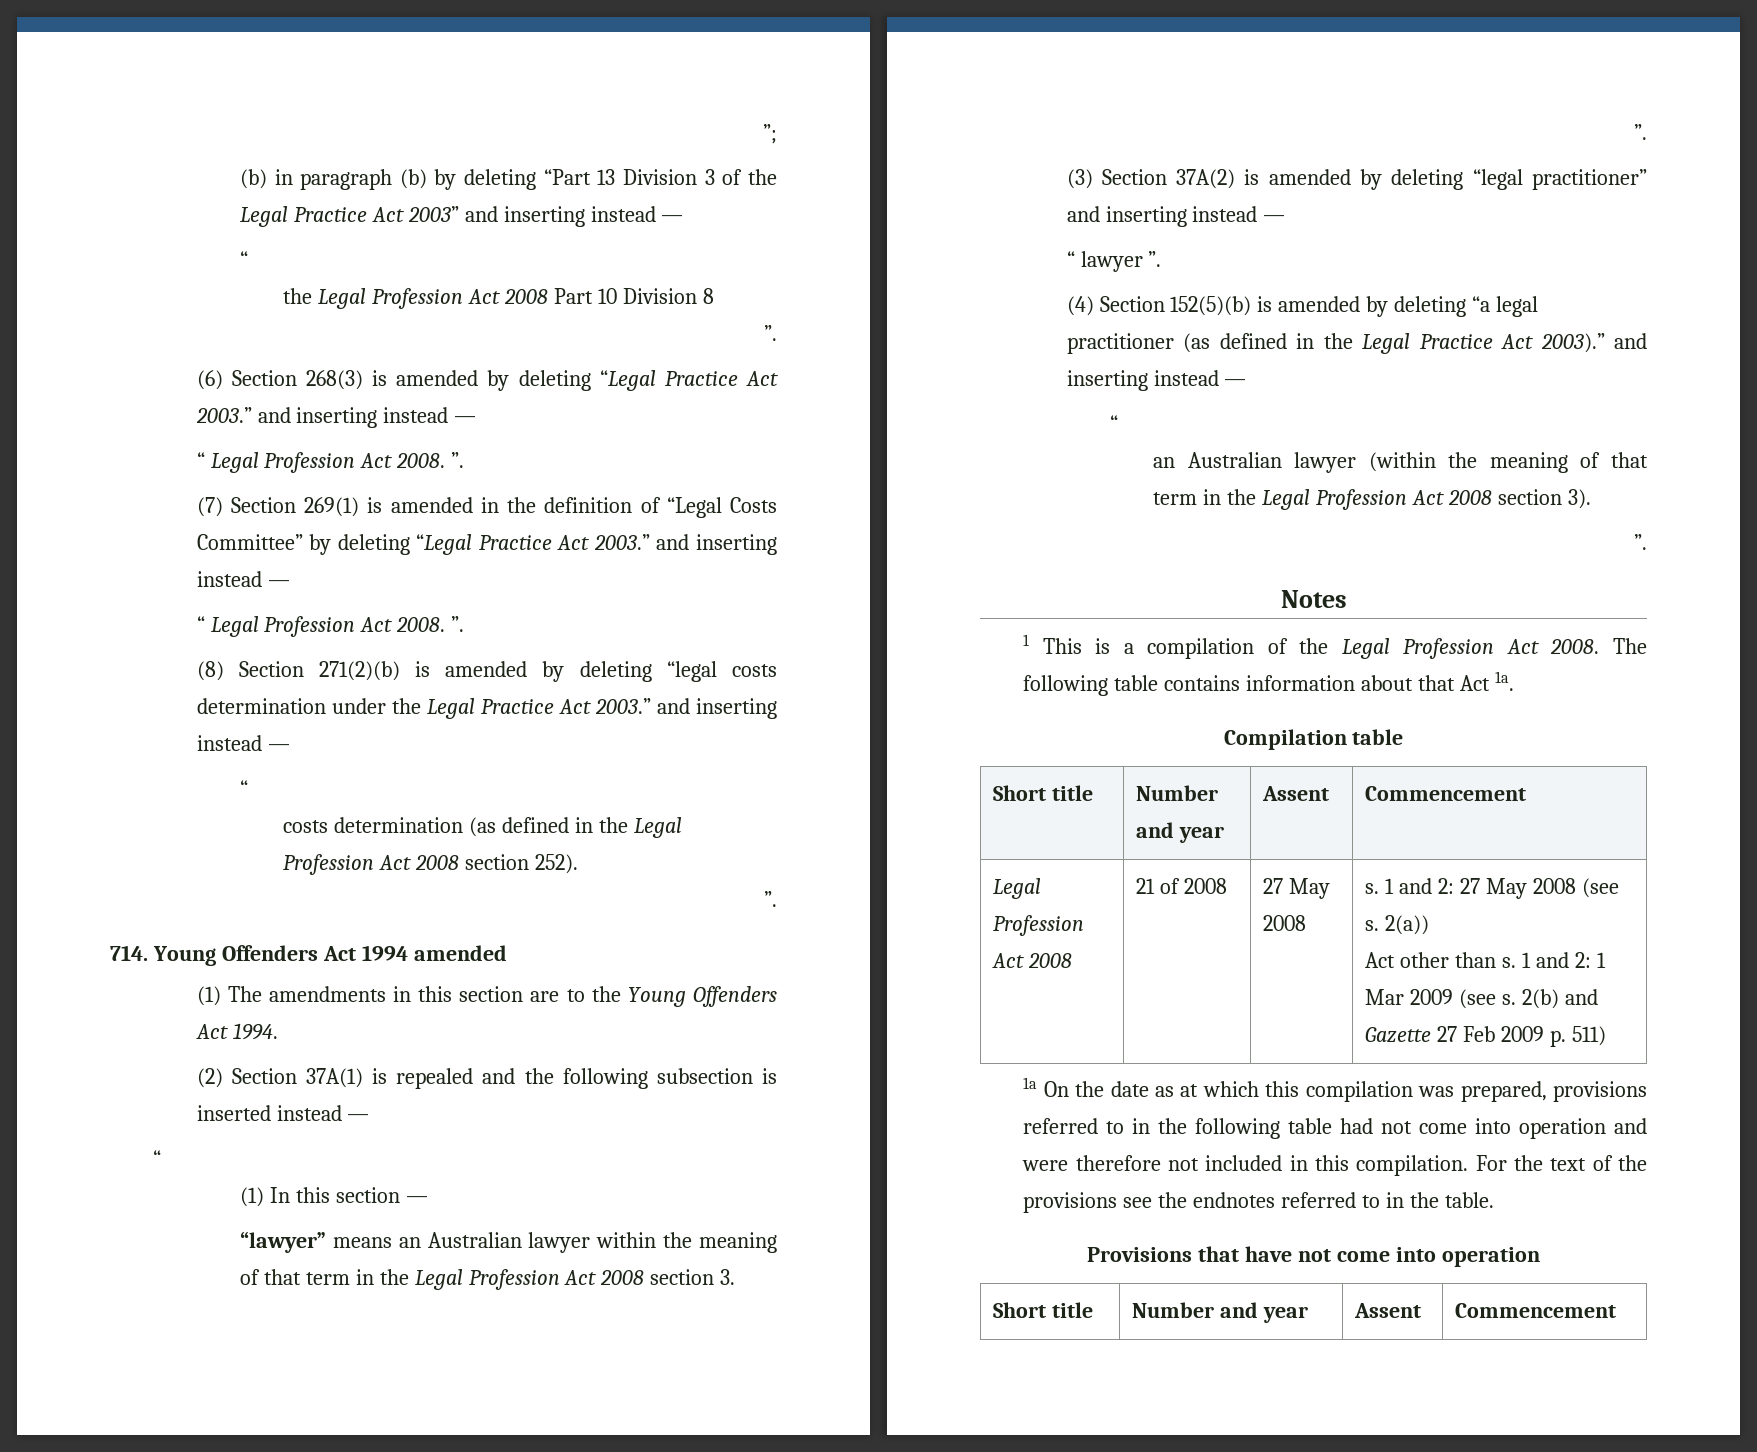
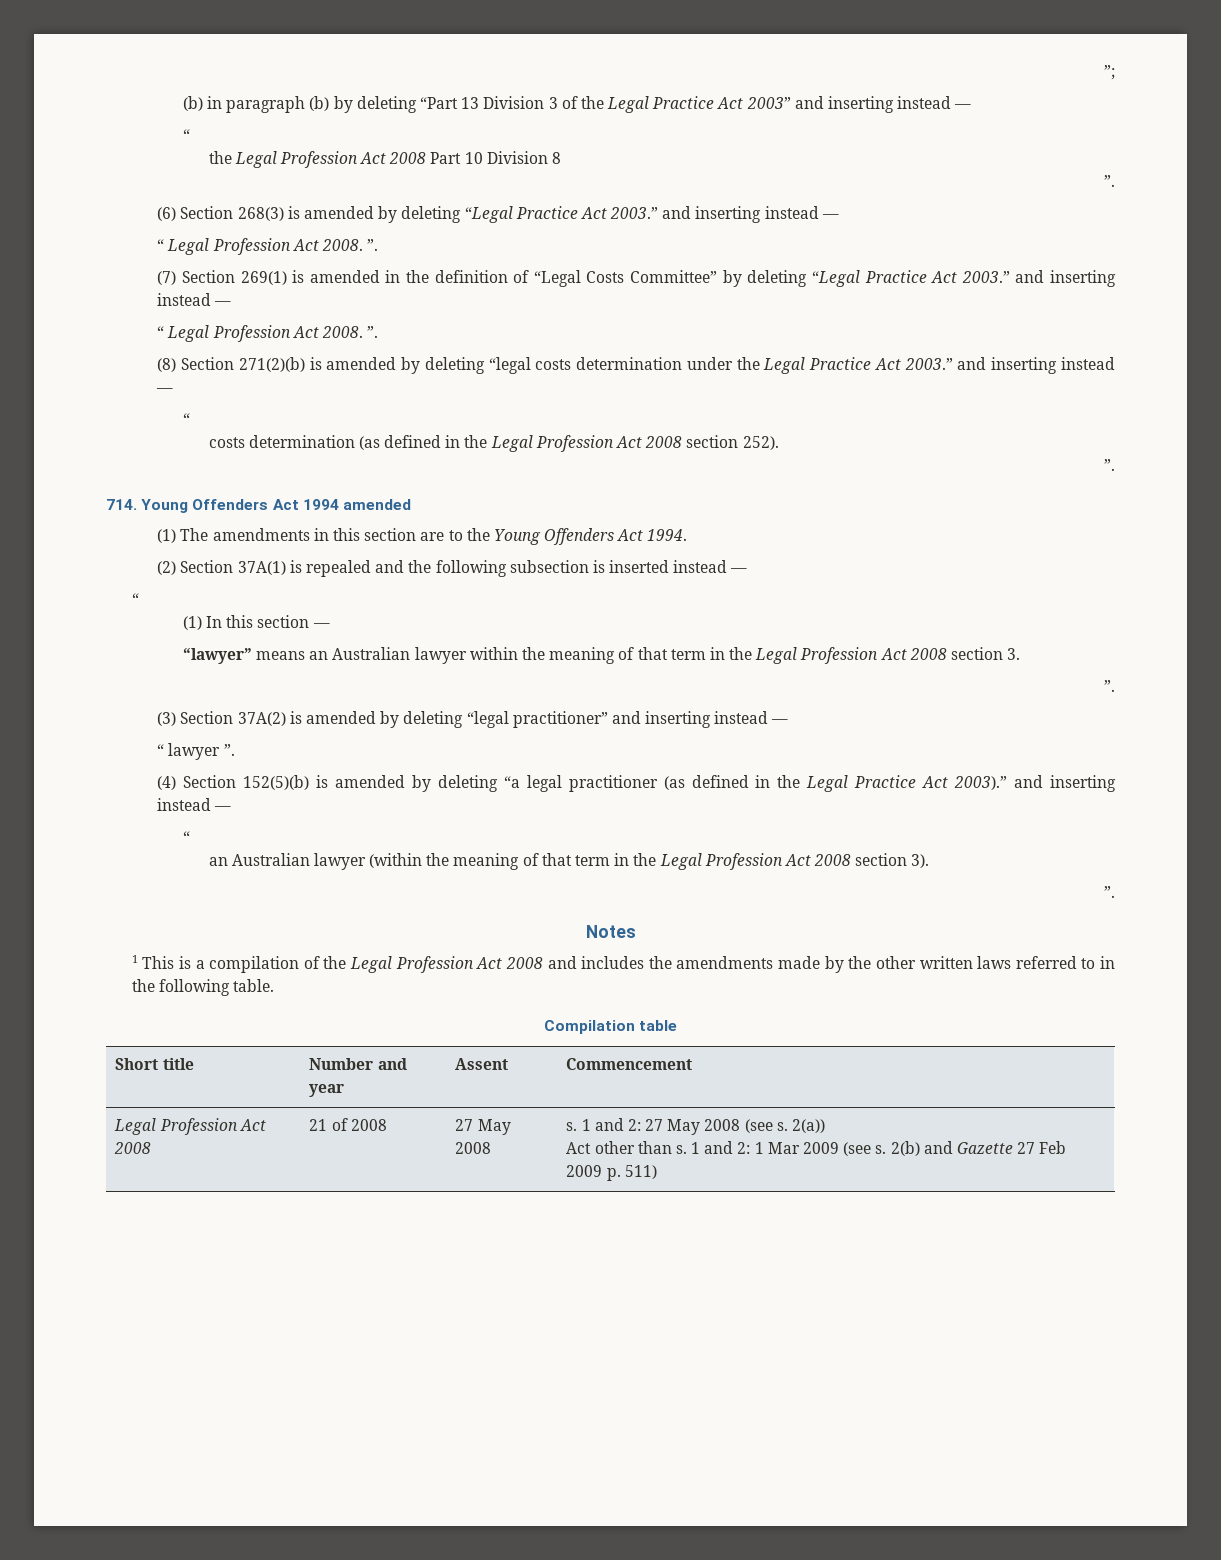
- 1 This is a compilation of the Legal Profession Act 2008. The following table contains information about that Act 1a.
+ 1 This is a compilation of the Legal Profession Act 2008 and includes the amendments made by the other written laws referred to in the following table.
- 1a On the date as at which this compilation was prepared, provisions referred to in the following table had not come into operation and were therefore not included in this compilation. For the text of the provisions see the endnotes referred to in the table.
- Provisions that have not come into operation
- Short title | Number and year | Assent | Commencement

